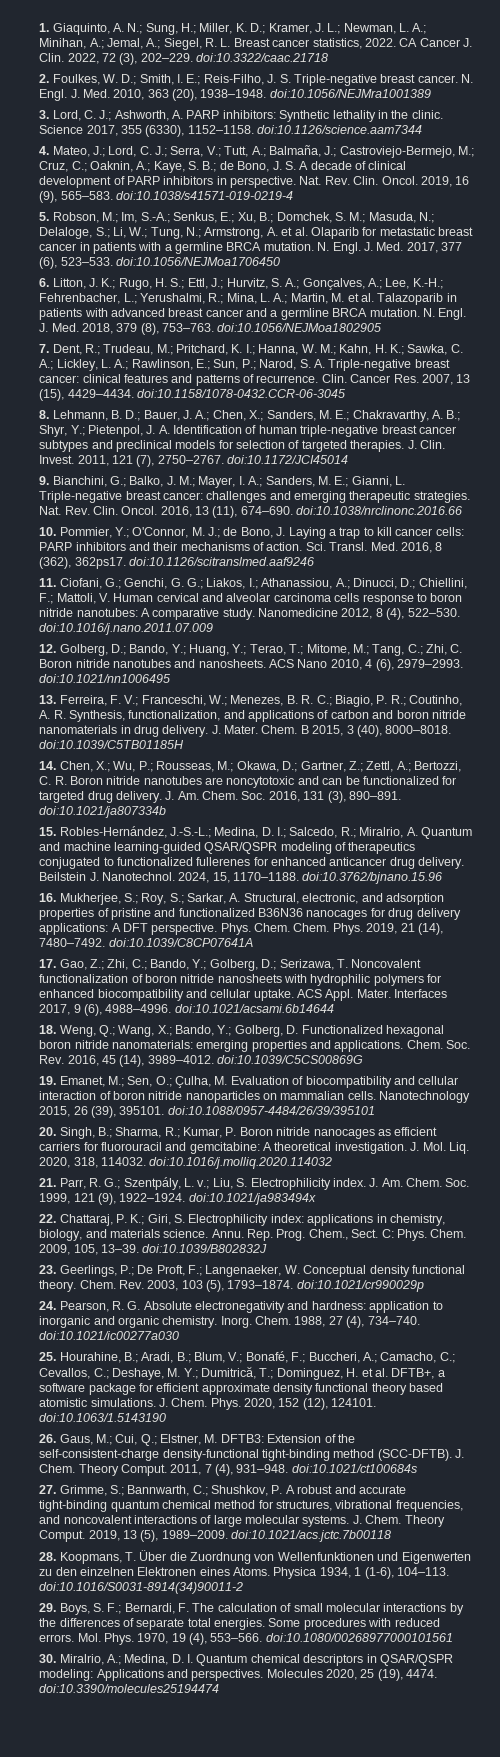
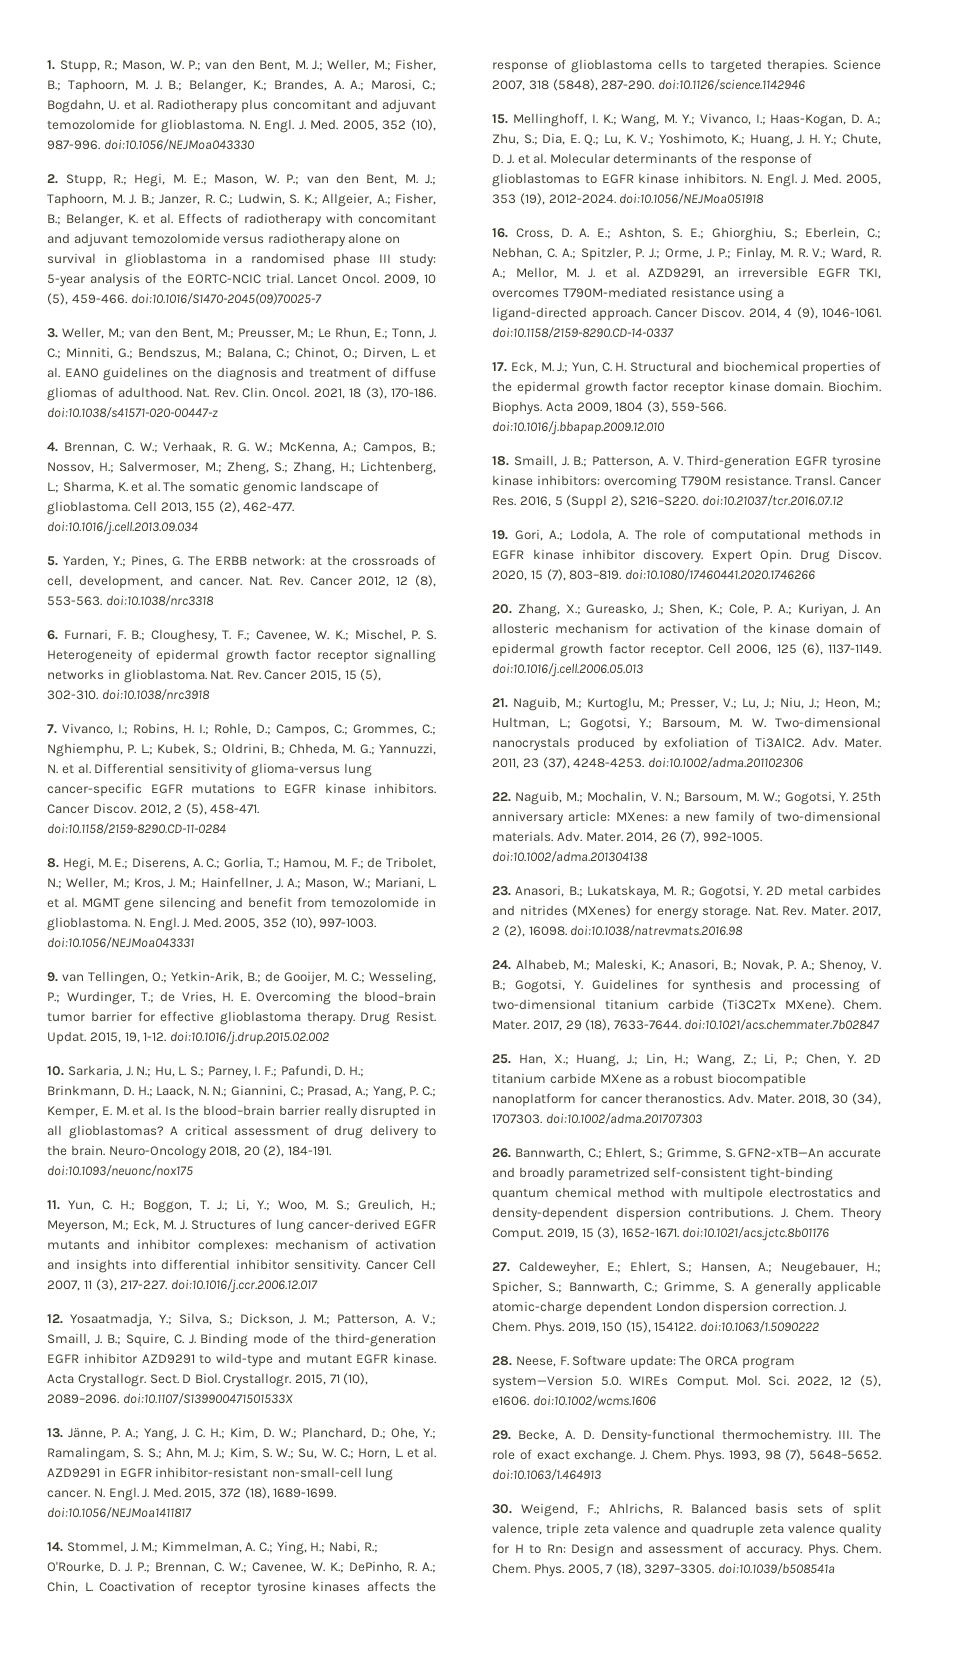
- 1. Giaquinto, A. N.; Sung, H.; Miller, K. D.; Kramer, J. L.; Newman, L. A.; Minihan, A.; Jemal, A.; Siegel, R. L. Breast cancer statistics, 2022. CA Cancer J. Clin. 2022, 72 (3), 202–229. doi:10.3322/caac.21718
- 2. Foulkes, W. D.; Smith, I. E.; Reis-Filho, J. S. Triple-negative breast cancer.
+ 1. Stupp, R.; Mason, W. P.; van den Bent, M. J.; Weller, M.; Fisher, B.; Taphoorn, M. J. B.; Belanger, K.; Brandes, A. A.; Marosi, C.; Bogdahn, U. et al. Radiotherapy plus concomitant and adjuvant temozolomide for glioblastoma. N. Engl. J. Med. 2005, 352 (10), 987-996. doi:10.1056/NEJMoa043330
+ 2. Stupp, R.; Hegi, M. E.; Mason, W. P.; van den Bent, M. J.; Taphoorn, M. J. B.; Janzer, R. C.; Ludwin, S. K.; Allgeier, A.; Fisher, B.; Belanger, K. et al. Effects of radiotherapy with concomitant and adjuvant temozolomide versus radiotherapy alone on survival in glioblastoma in a randomised phase III study: 5-year analysis of the EORTC-NCIC trial. Lancet Oncol. 2009, 10 (5), 459-466. doi:10.1016/S1470-2045(09)70025-7
+ 3. Weller, M.; van den Bent, M.; Preusser, M.; Le Rhun, E.; Tonn, J. C.; Minniti, G.; Bendszus, M.; Balana, C.; Chinot, O.; Dirven, L. et al. EANO guidelines on the diagnosis and treatment of diffuse gliomas of adulthood. Nat. Rev. Clin. Oncol. 2021, 18 (3), 170-186. doi:10.1038/s41571-020-00447-z
+ 4. Brennan, C. W.; Verhaak, R. G. W.; McKenna, A.; Campos, B.; Nossov, H.; Salvermoser, M.; Zheng, S.; Zhang, H.; Lichtenberg, L.; Sharma, K. et al. The somatic genomic landscape of glioblastoma. Cell 2013, 155 (2), 462-477. doi:10.1016/j.cell.2013.09.034
+ 5. Yarden, Y.; Pines, G. The ERBB network: at the crossroads of cell, development, and cancer. Nat. Rev. Cancer 2012, 12 (8), 553-563. doi:10.1038/nrc3318
+ 6. Furnari, F. B.; Cloughesy, T. F.; Cavenee, W. K.; Mischel, P. S. Heterogeneity of epidermal growth factor receptor signalling networks in glioblastoma. Nat. Rev. Cancer 2015, 15 (5), 302-310. doi:10.1038/nrc3918
+ 7. Vivanco, I.; Robins, H. I.; Rohle, D.; Campos, C.; Grommes, C.; Nghiemphu, P. L.; Kubek, S.; Oldrini, B.; Chheda, M. G.; Yannuzzi, N. et al. Differential sensitivity of glioma-versus lung cancer-specific EGFR mutations to EGFR kinase inhibitors. Cancer Discov. 2012, 2 (5), 458-471. doi:10.1158/2159-8290.CD-11-0284
+ 8. Hegi, M. E.; Diserens, A. C.; Gorlia, T.; Hamou, M. F.; de Tribolet, N.; Weller, M.; Kros, J. M.; Hainfellner, J. A.; Mason, W.; Mariani, L. et al. MGMT gene silencing and benefit from temozolomide in glioblastoma. N. Engl. J. Med. 2005, 352 (10), 997-1003. doi:10.1056/NEJMoa043331
+ 9. van Tellingen, O.; Yetkin-Arik, B.; de Gooijer, M. C.; Wesseling, P.; Wurdinger, T.; de Vries, H. E. Overcoming the blood–brain tumor barrier for effective glioblastoma therapy. Drug Resist. Updat. 2015, 19, 1-12. doi:10.1016/j.drup.2015.02.002
+ 10. Sarkaria, J. N.; Hu, L. S.; Parney, I. F.; Pafundi, D. H.; Brinkmann, D. H.; Laack, N. N.; Giannini, C.; Prasad, A.; Yang, P. C.; Kemper, E. M. et al. Is the blood–brain barrier really disrupted in all glioblastomas? A critical assessment of drug delivery to the brain. Neuro-Oncology 2018, 20 (2), 184-191. doi:10.1093/neuonc/nox175
+ 11. Yun, C. H.; Boggon, T. J.; Li, Y.; Woo, M. S.; Greulich, H.; Meyerson, M.; Eck, M. J. Structures of lung cancer-derived EGFR mutants and inhibitor complexes: mechanism of activation and insights into differential inhibitor sensitivity. Cancer Cell 2007, 11 (3), 217-227. doi:10.1016/j.ccr.2006.12.017
+ 12. Yosaatmadja, Y.; Silva, S.; Dickson, J. M.; Patterson, A. V.; Smaill, J. B.; Squire, C. J. Binding mode of the third-generation EGFR inhibitor AZD9291 to wild-type and mutant EGFR kinase. Acta Crystallogr. Sect. D Biol. Crystallogr. 2015, 71 (10), 2089–2096. doi:10.1107/S139900471501533X
+ 13. Jänne, P. A.; Yang, J. C. H.; Kim, D. W.; Planchard, D.; Ohe, Y.; Ramalingam, S. S.; Ahn, M. J.; Kim, S. W.; Su, W. C.; Horn, L. et al. AZD9291 in EGFR inhibitor-resistant non-small-cell lung cancer.
- J. Med. 2010, 363 (20), 1938–1948. doi:10.1056/NEJMra1001389
- 3. Lord, C. J.; Ashworth, A. PARP inhibitors: Synthetic lethality in the clinic. Science 2017, 355 (6330), 1152–1158. doi:10.1126/science.aam7344
- 4. Mateo, J.; Lord, C. J.; Serra, V.; Tutt, A.; Balmaña, J.; Castroviejo-Bermejo, M.; Cruz, C.; Oaknin, A.; Kaye, S. B.; de Bono, J. S. A decade of clinical development of PARP inhibitors in perspective. Nat. Rev. Clin. Oncol. 2019, 16 (9), 565–583. doi:10.1038/s41571-019-0219-4
- 5. Robson, M.; Im, S.-A.; Senkus, E.; Xu, B.; Domchek, S. M.; Masuda, N.; Delaloge, S.; Li, W.; Tung, N.; Armstrong, A. et al. Olaparib for metastatic breast cancer in patients with a germline BRCA mutation. N. Engl. J. Med. 2017, 377 (6), 523–533. doi:10.1056/NEJMoa1706450
- 6. Litton, J. K.; Rugo, H. S.; Ettl, J.; Hurvitz, S. A.; Gonçalves, A.; Lee, K.-H.; Fehrenbacher, L.; Yerushalmi, R.; Mina, L. A.; Martin, M. et al. Talazoparib in patients with advanced breast cancer and a germline BRCA mutation. N. Engl. J. Med. 2018, 379 (8), 753–763. doi:10.1056/NEJMoa1802905
- 7. Dent, R.; Trudeau, M.; Pritchard, K. I.; Hanna, W. M.; Kahn, H. K.; Sawka, C. A.; Lickley, L. A.; Rawlinson, E.; Sun, P.; Narod, S. A. Triple-negative breast cancer: clinical features and patterns of recurrence. Clin. Cancer Res. 2007, 13 (15), 4429–4434. doi:10.1158/1078-0432.CCR-06-3045
- 8. Lehmann, B. D.; Bauer, J. A.; Chen, X.; Sanders, M. E.; Chakravarthy, A. B.; Shyr, Y.; Pietenpol, J. A. Identification of human triple-negative breast cancer subtypes and preclinical models for selection of targeted therapies. J. Clin. Invest. 2011, 121 (7), 2750–2767. doi:10.1172/JCI45014
- 9. Bianchini, G.; Balko, J. M.; Mayer, I. A.; Sanders, M. E.; Gianni, L. Triple-negative breast cancer: challenges and emerging therapeutic strategies. Nat. Rev. Clin. Oncol. 2016, 13 (11), 674–690. doi:10.1038/nrclinonc.2016.66
- 10. Pommier, Y.; O'Connor, M. J.; de Bono, J. Laying a trap to kill cancer cells: PARP inhibitors and their mechanisms of action. Sci. Transl. Med. 2016, 8 (362), 362ps17. doi:10.1126/scitranslmed.aaf9246
- 11. Ciofani, G.; Genchi, G. G.; Liakos, I.; Athanassiou, A.; Dinucci, D.; Chiellini, F.; Mattoli, V. Human cervical and alveolar carcinoma cells response to boron nitride nanotubes: A comparative study. Nanomedicine 2012, 8 (4), 522–530. doi:10.1016/j.nano.2011.07.009
- 12. Golberg, D.; Bando, Y.; Huang, Y.; Terao, T.; Mitome, M.; Tang, C.; Zhi, C. Boron nitride nanotubes and nanosheets. ACS Nano 2010, 4 (6), 2979–2993. doi:10.1021/nn1006495
- 13. Ferreira, F. V.; Franceschi, W.; Menezes, B. R. C.; Biagio, P. R.; Coutinho, A. R. Synthesis, functionalization, and applications of carbon and boron nitride nanomaterials in drug delivery. J. Mater. Chem. B 2015, 3 (40), 8000–8018. doi:10.1039/C5TB01185H
- 14. Chen, X.; Wu, P.; Rousseas, M.; Okawa, D.; Gartner, Z.; Zettl, A.; Bertozzi, C. R. Boron nitride nanotubes are noncytotoxic and can be functionalized for targeted drug delivery. J. Am. Chem. Soc. 2016, 131 (3), 890–891. doi:10.1021/ja807334b
- 15. Robles-Hernández, J.-S.-L.; Medina, D. I.; Salcedo, R.; Miralrio, A. Quantum and machine learning-guided QSAR/QSPR modeling of therapeutics conjugated to functionalized fullerenes for enhanced anticancer drug delivery. Beilstein J. Nanotechnol. 2024, 15, 1170–1188. doi:10.3762/bjnano.15.96
- 16. Mukherjee, S.; Roy, S.; Sarkar, A. Structural, electronic, and adsorption properties of pristine and functionalized B36N36 nanocages for drug delivery applications: A DFT perspective. Phys. Chem. Chem. Phys. 2019, 21 (14), 7480–7492. doi:10.1039/C8CP07641A
- 17. Gao, Z.; Zhi, C.; Bando, Y.; Golberg, D.; Serizawa, T. Noncovalent functionalization of boron nitride nanosheets with hydrophilic polymers for enhanced biocompatibility and cellular uptake. ACS Appl. Mater. Interfaces 2017, 9 (6), 4988–4996. doi:10.1021/acsami.6b14644
- 18. Weng, Q.; Wang, X.; Bando, Y.; Golberg, D. Functionalized hexagonal boron nitride nanomaterials: emerging properties and applications. Chem. Soc. Rev. 2016, 45 (14), 3989–4012. doi:10.1039/C5CS00869G
- 19. Emanet, M.; Sen, O.; Çulha, M. Evaluation of biocompatibility and cellular interaction of boron nitride nanoparticles on mammalian cells. Nanotechnology 2015, 26 (39), 395101. doi:10.1088/0957-4484/26/39/395101
- 20. Singh, B.; Sharma, R.; Kumar, P. Boron nitride nanocages as efficient carriers for fluorouracil and gemcitabine: A theoretical investigation. J. Mol. Liq. 2020, 318, 114032. doi:10.1016/j.molliq.2020.114032
- 21. Parr, R. G.; Szentpály, L. v.; Liu, S. Electrophilicity index. J. Am. Chem. Soc. 1999, 121 (9), 1922–1924. doi:10.1021/ja983494x
- 22. Chattaraj, P. K.; Giri, S. Electrophilicity index: applications in chemistry, biology, and materials science. Annu. Rep. Prog. Chem., Sect. C: Phys. Chem. 2009, 105, 13–39. doi:10.1039/B802832J
- 23. Geerlings, P.; De Proft, F.; Langenaeker, W. Conceptual density functional theory. Chem. Rev. 2003, 103 (5), 1793–1874. doi:10.1021/cr990029p
- 24. Pearson, R. G. Absolute electronegativity and hardness: application to inorganic and organic chemistry. Inorg. Chem. 1988, 27 (4), 734–740. doi:10.1021/ic00277a030
- 25. Hourahine, B.; Aradi, B.; Blum, V.; Bonafé, F.; Buccheri, A.; Camacho, C.; Cevallos, C.; Deshaye, M. Y.; Dumitrică, T.; Dominguez, H. et al. DFTB+, a software package for efficient approximate density functional theory based atomistic simulations. J. Chem. Phys. 2020, 152 (12), 124101. doi:10.1063/1.5143190
- 26. Gaus, M.; Cui, Q.; Elstner, M. DFTB3: Extension of the self-consistent-charge density-functional tight-binding method (SCC-DFTB). J. Chem. Theory Comput. 2011, 7 (4), 931–948. doi:10.1021/ct100684s
- 27. Grimme, S.; Bannwarth, C.; Shushkov, P. A robust and accurate tight-binding quantum chemical method for structures, vibrational frequencies, and noncovalent interactions of large molecular systems.
+ J. Med. 2015, 372 (18), 1689-1699. doi:10.1056/NEJMoa1411817
+ 14. Stommel, J. M.; Kimmelman, A. C.; Ying, H.; Nabi, R.; O'Rourke, D. J. P.; Brennan, C. W.; Cavenee, W. K.; DePinho, R. A.; Chin, L. Coactivation of receptor tyrosine kinases affects the response of glioblastoma cells to targeted therapies. Science 2007, 318 (5848), 287-290. doi:10.1126/science.1142946
+ 15. Mellinghoff, I. K.; Wang, M. Y.; Vivanco, I.; Haas-Kogan, D. A.; Zhu, S.; Dia, E. Q.; Lu, K. V.; Yoshimoto, K.; Huang, J. H. Y.; Chute, D. J. et al. Molecular determinants of the response of glioblastomas to EGFR kinase inhibitors. N. Engl. J. Med. 2005, 353 (19), 2012-2024. doi:10.1056/NEJMoa051918
+ 16. Cross, D. A. E.; Ashton, S. E.; Ghiorghiu, S.; Eberlein, C.; Nebhan, C. A.; Spitzler, P. J.; Orme, J. P.; Finlay, M. R. V.; Ward, R. A.; Mellor, M. J. et al. AZD9291, an irreversible EGFR TKI, overcomes T790M-mediated resistance using a ligand-directed approach. Cancer Discov. 2014, 4 (9), 1046-1061. doi:10.1158/2159-8290.CD-14-0337
+ 17. Eck, M. J.; Yun, C. H. Structural and biochemical properties of the epidermal growth factor receptor kinase domain. Biochim. Biophys. Acta 2009, 1804 (3), 559-566. doi:10.1016/j.bbapap.2009.12.010
+ 18. Smaill, J. B.; Patterson, A. V. Third-generation EGFR tyrosine kinase inhibitors: overcoming T790M resistance. Transl. Cancer Res. 2016, 5 (Suppl 2), S216–S220. doi:10.21037/tcr.2016.07.12
+ 19. Gori, A.; Lodola, A. The role of computational methods in EGFR kinase inhibitor discovery. Expert Opin. Drug Discov. 2020, 15 (7), 803–819. doi:10.1080/17460441.2020.1746266
+ 20. Zhang, X.; Gureasko, J.; Shen, K.; Cole, P. A.; Kuriyan, J. An allosteric mechanism for activation of the kinase domain of epidermal growth factor receptor. Cell 2006, 125 (6), 1137-1149. doi:10.1016/j.cell.2006.05.013
+ 21. Naguib, M.; Kurtoglu, M.; Presser, V.; Lu, J.; Niu, J.; Heon, M.; Hultman, L.; Gogotsi, Y.; Barsoum, M. W. Two-dimensional nanocrystals produced by exfoliation of Ti3AlC2. Adv. Mater. 2011, 23 (37), 4248-4253. doi:10.1002/adma.201102306
+ 22. Naguib, M.; Mochalin, V. N.; Barsoum, M. W.; Gogotsi, Y. 25th anniversary article: MXenes: a new family of two-dimensional materials. Adv. Mater. 2014, 26 (7), 992-1005. doi:10.1002/adma.201304138
+ 23. Anasori, B.; Lukatskaya, M. R.; Gogotsi, Y. 2D metal carbides and nitrides (MXenes) for energy storage. Nat. Rev. Mater. 2017, 2 (2), 16098. doi:10.1038/natrevmats.2016.98
+ 24. Alhabeb, M.; Maleski, K.; Anasori, B.; Novak, P. A.; Shenoy, V. B.; Gogotsi, Y. Guidelines for synthesis and processing of two-dimensional titanium carbide (Ti3C2Tx MXene). Chem. Mater. 2017, 29 (18), 7633-7644. doi:10.1021/acs.chemmater.7b02847
+ 25. Han, X.; Huang, J.; Lin, H.; Wang, Z.; Li, P.; Chen, Y. 2D titanium carbide MXene as a robust biocompatible nanoplatform for cancer theranostics. Adv. Mater. 2018, 30 (34), 1707303. doi:10.1002/adma.201707303
+ 26. Bannwarth, C.; Ehlert, S.; Grimme, S. GFN2-xTB—An accurate and broadly parametrized self-consistent tight-binding quantum chemical method with multipole electrostatics and density-dependent dispersion contributions.
- 2019, 13 (5), 1989–2009. doi:10.1021/acs.jctc.7b00118
- 28. Koopmans, T. Über die Zuordnung von Wellenfunktionen und Eigenwerten zu den einzelnen Elektronen eines Atoms. Physica 1934, 1 (1-6), 104–113. doi:10.1016/S0031-8914(34)90011-2
- 29. Boys, S. F.; Bernardi, F. The calculation of small molecular interactions by the differences of separate total energies. Some procedures with reduced errors. Mol. Phys. 1970, 19 (4), 553–566. doi:10.1080/00268977000101561
- 30. Miralrio, A.; Medina, D. I. Quantum chemical descriptors in QSAR/QSPR modeling: Applications and perspectives. Molecules 2020, 25 (19), 4474. doi:10.3390/molecules25194474
+ 2019, 15 (3), 1652-1671. doi:10.1021/acs.jctc.8b01176
+ 27. Caldeweyher, E.; Ehlert, S.; Hansen, A.; Neugebauer, H.; Spicher, S.; Bannwarth, C.; Grimme, S. A generally applicable atomic-charge dependent London dispersion correction. J. Chem. Phys. 2019, 150 (15), 154122. doi:10.1063/1.5090222
+ 28. Neese, F. Software update: The ORCA program system—Version 5.0. WIREs Comput. Mol. Sci. 2022, 12 (5), e1606. doi:10.1002/wcms.1606
+ 29. Becke, A. D. Density-functional thermochemistry. III. The role of exact exchange. J. Chem. Phys. 1993, 98 (7), 5648–5652. doi:10.1063/1.464913
+ 30. Weigend, F.; Ahlrichs, R. Balanced basis sets of split valence, triple zeta valence and quadruple zeta valence quality for H to Rn: Design and assessment of accuracy. Phys. Chem. Chem. Phys. 2005, 7 (18), 3297–3305. doi:10.1039/b508541a

